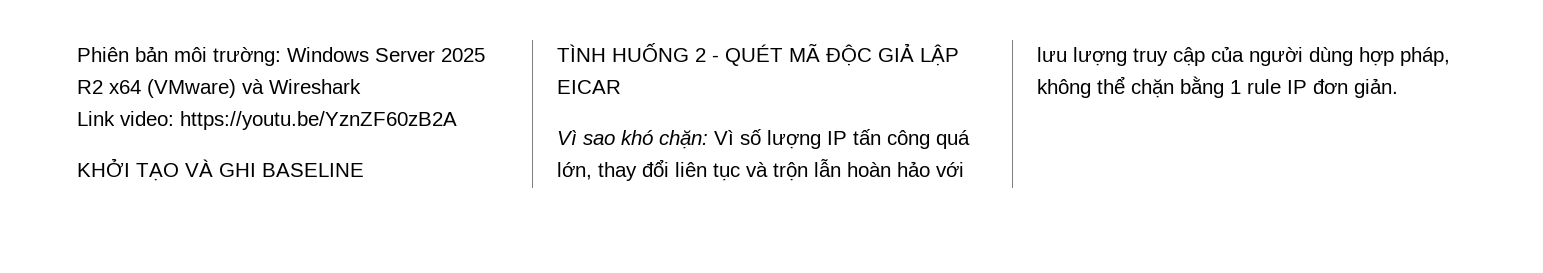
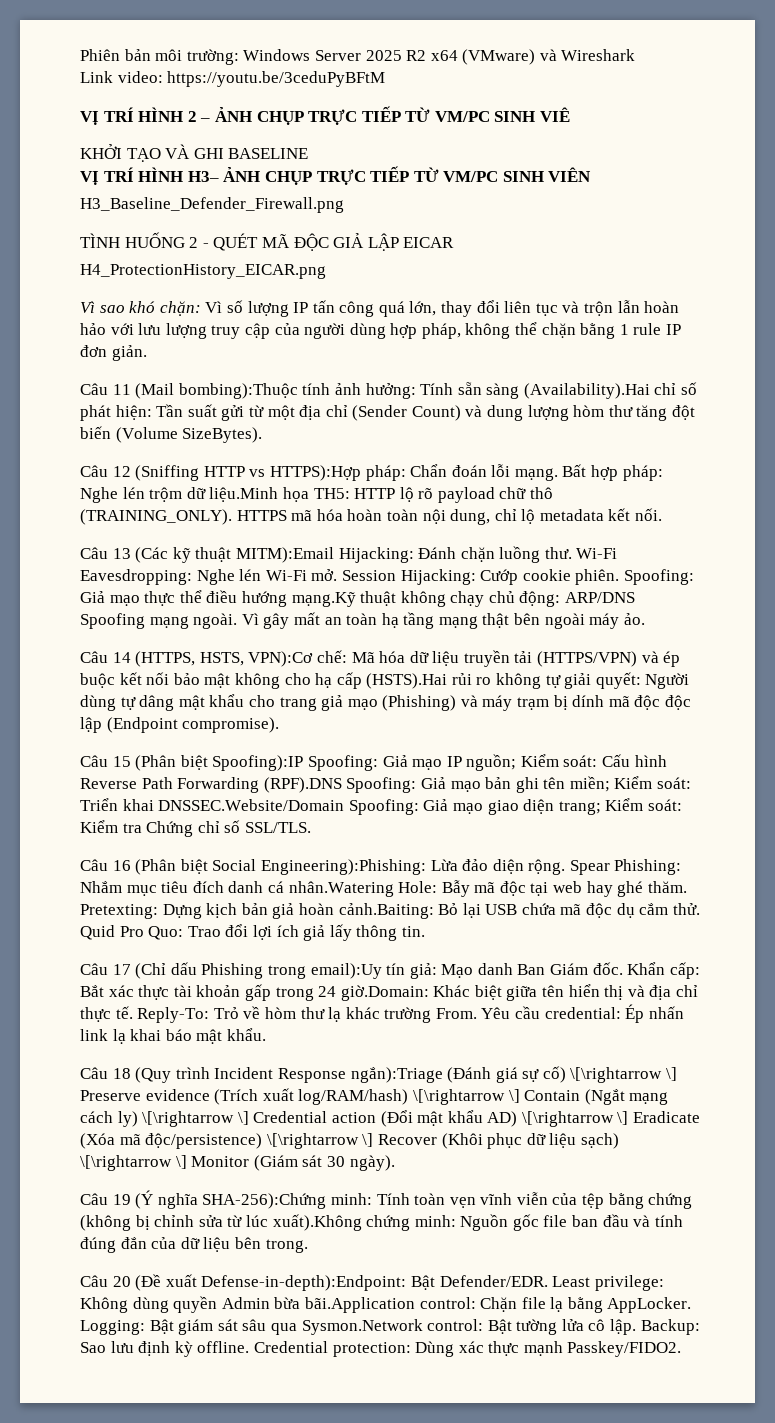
- Link video: https://youtu.be/YznZF60zB2A
+ Link video: https://youtu.be/3ceduPyBFtM
+ VỊ TRÍ HÌNH 2 – ẢNH CHỤP TRỰC TIẾP TỪ VM/PC SINH VIÊ
+ VỊ TRÍ HÌNH H3– ẢNH CHỤP TRỰC TIẾP TỪ VM/PC SINH VIÊN
+ H3_Baseline_Defender_Firewall.png
+ H4_ProtectionHistory_EICAR.png
+ Câu 11 (Mail bombing):Thuộc tính ảnh hưởng: Tính sẵn sàng (Availability).Hai chỉ số phát hiện: Tần suất gửi từ một địa chỉ (Sender Count) và dung lượng hòm thư tăng đột biến (Volume SizeBytes).
+ Câu 12 (Sniffing HTTP vs HTTPS):Hợp pháp: Chẩn đoán lỗi mạng. Bất hợp pháp: Nghe lén trộm dữ liệu.Minh họa TH5: HTTP lộ rõ payload chữ thô (TRAINING_ONLY). HTTPS mã hóa hoàn toàn nội dung, chỉ lộ metadata kết nối.
+ Câu 13 (Các kỹ thuật MITM):Email Hijacking: Đánh chặn luồng thư. Wi-Fi Eavesdropping: Nghe lén Wi-Fi mở. Session Hijacking: Cướp cookie phiên. Spoofing: Giả mạo thực thể điều hướng mạng.Kỹ thuật không chạy chủ động: ARP/DNS Spoofing mạng ngoài. Vì gây mất an toàn hạ tầng mạng thật bên ngoài máy ảo.
+ Câu 14 (HTTPS, HSTS, VPN):Cơ chế: Mã hóa dữ liệu truyền tải (HTTPS/VPN) và ép buộc kết nối bảo mật không cho hạ cấp (HSTS).Hai rủi ro không tự giải quyết: Người dùng tự dâng mật khẩu cho trang giả mạo (Phishing) và máy trạm bị dính mã độc độc lập (Endpoint compromise).
+ Câu 15 (Phân biệt Spoofing):IP Spoofing: Giả mạo IP nguồn; Kiểm soát: Cấu hình Reverse Path Forwarding (RPF).DNS Spoofing: Giả mạo bản ghi tên miền; Kiểm soát: Triển khai DNSSEC.Website/Domain Spoofing: Giả mạo giao diện trang; Kiểm soát: Kiểm tra Chứng chỉ số SSL/TLS.
+ Câu 16 (Phân biệt Social Engineering):Phishing: Lừa đảo diện rộng. Spear Phishing: Nhắm mục tiêu đích danh cá nhân.Watering Hole: Bẫy mã độc tại web hay ghé thăm. Pretexting: Dựng kịch bản giả hoàn cảnh.Baiting: Bỏ lại USB chứa mã độc dụ cắm thử. Quid Pro Quo: Trao đổi lợi ích giả lấy thông tin.
+ Câu 17 (Chỉ dấu Phishing trong email):Uy tín giả: Mạo danh Ban Giám đốc. Khẩn cấp: Bắt xác thực tài khoản gấp trong 24 giờ.Domain: Khác biệt giữa tên hiển thị và địa chỉ thực tế. Reply-To: Trỏ về hòm thư lạ khác trường From. Yêu cầu credential: Ép nhấn link lạ khai báo mật khẩu.
+ Câu 18 (Quy trình Incident Response ngắn):Triage (Đánh giá sự cố) \[\rightarrow \] Preserve evidence (Trích xuất log/RAM/hash) \[\rightarrow \] Contain (Ngắt mạng cách ly) \[\rightarrow \] Credential action (Đổi mật khẩu AD) \[\rightarrow \] Eradicate (Xóa mã độc/persistence) \[\rightarrow \] Recover (Khôi phục dữ liệu sạch) \[\rightarrow \] Monitor (Giám sát 30 ngày).
+ Câu 19 (Ý nghĩa SHA-256):Chứng minh: Tính toàn vẹn vĩnh viễn của tệp bằng chứng (không bị chỉnh sửa từ lúc xuất).Không chứng minh: Nguồn gốc file ban đầu và tính đúng đắn của dữ liệu bên trong.
+ Câu 20 (Đề xuất Defense-in-depth):Endpoint: Bật Defender/EDR. Least privilege: Không dùng quyền Admin bừa bãi.Application control: Chặn file lạ bằng AppLocker. Logging: Bật giám sát sâu qua Sysmon.Network control: Bật tường lửa cô lập. Backup: Sao lưu định kỳ offline. Credential protection: Dùng xác thực mạnh Passkey/FIDO2.

